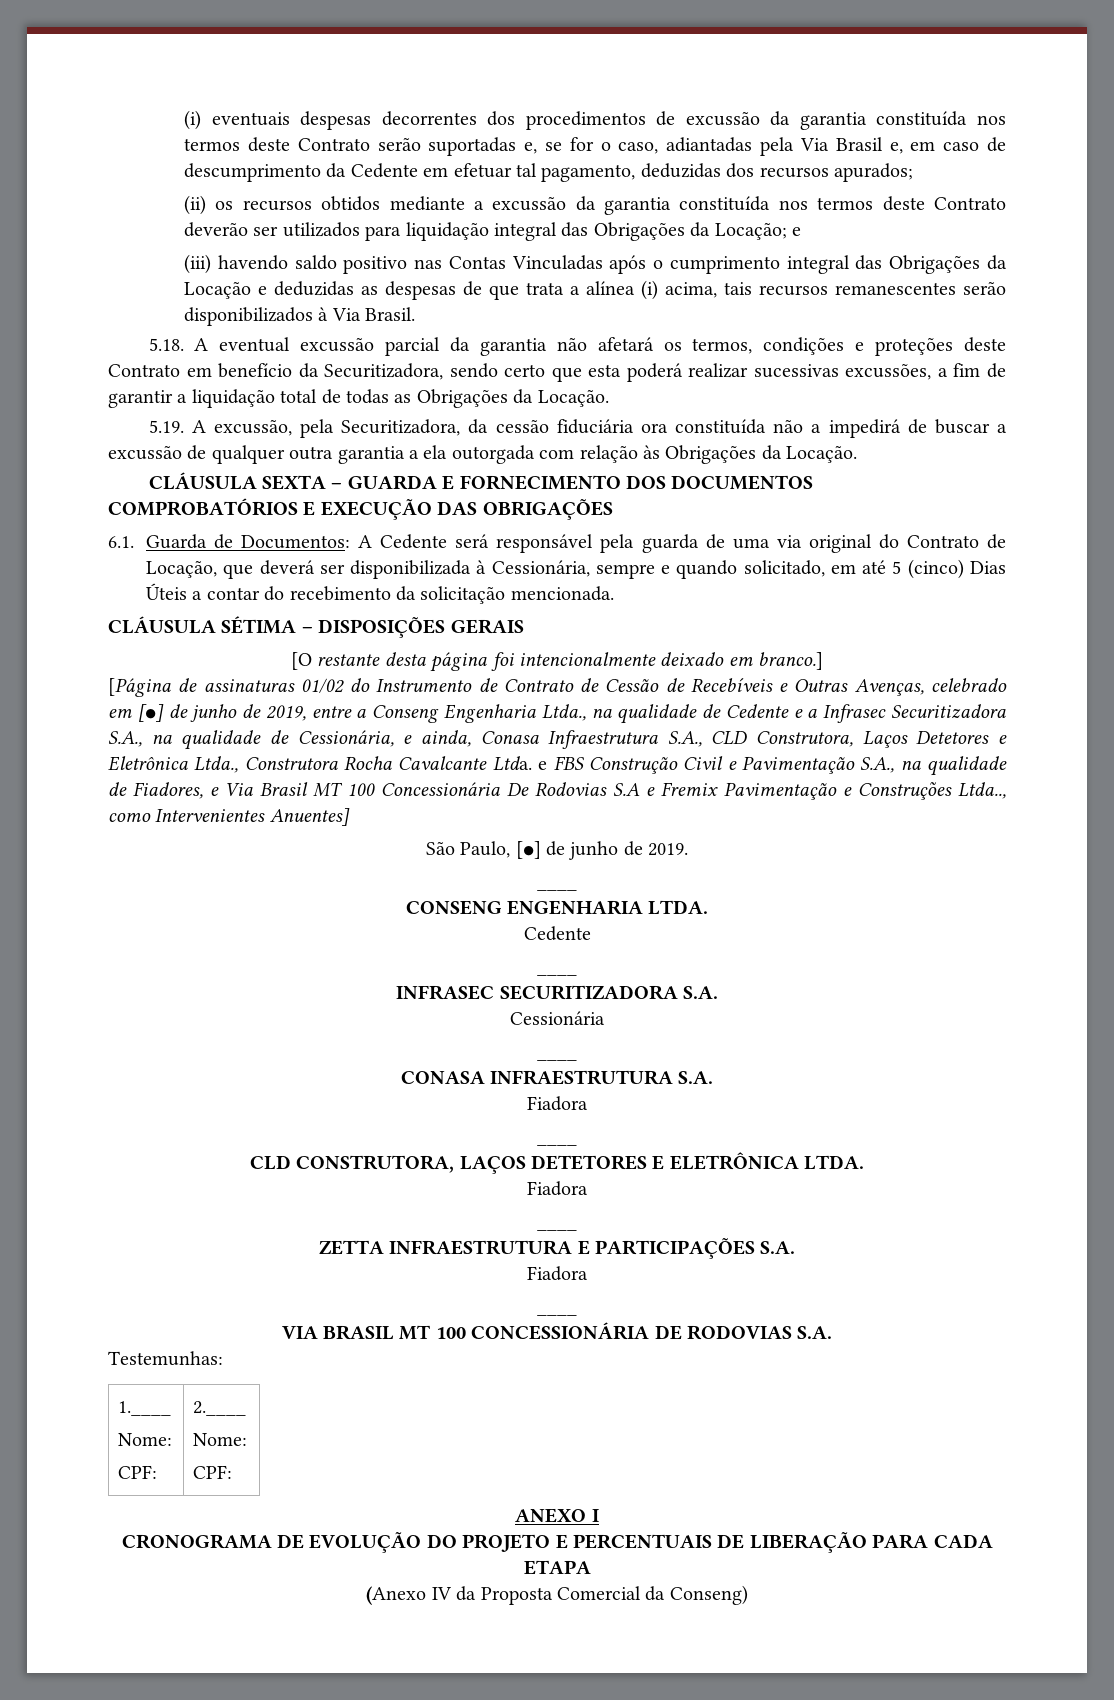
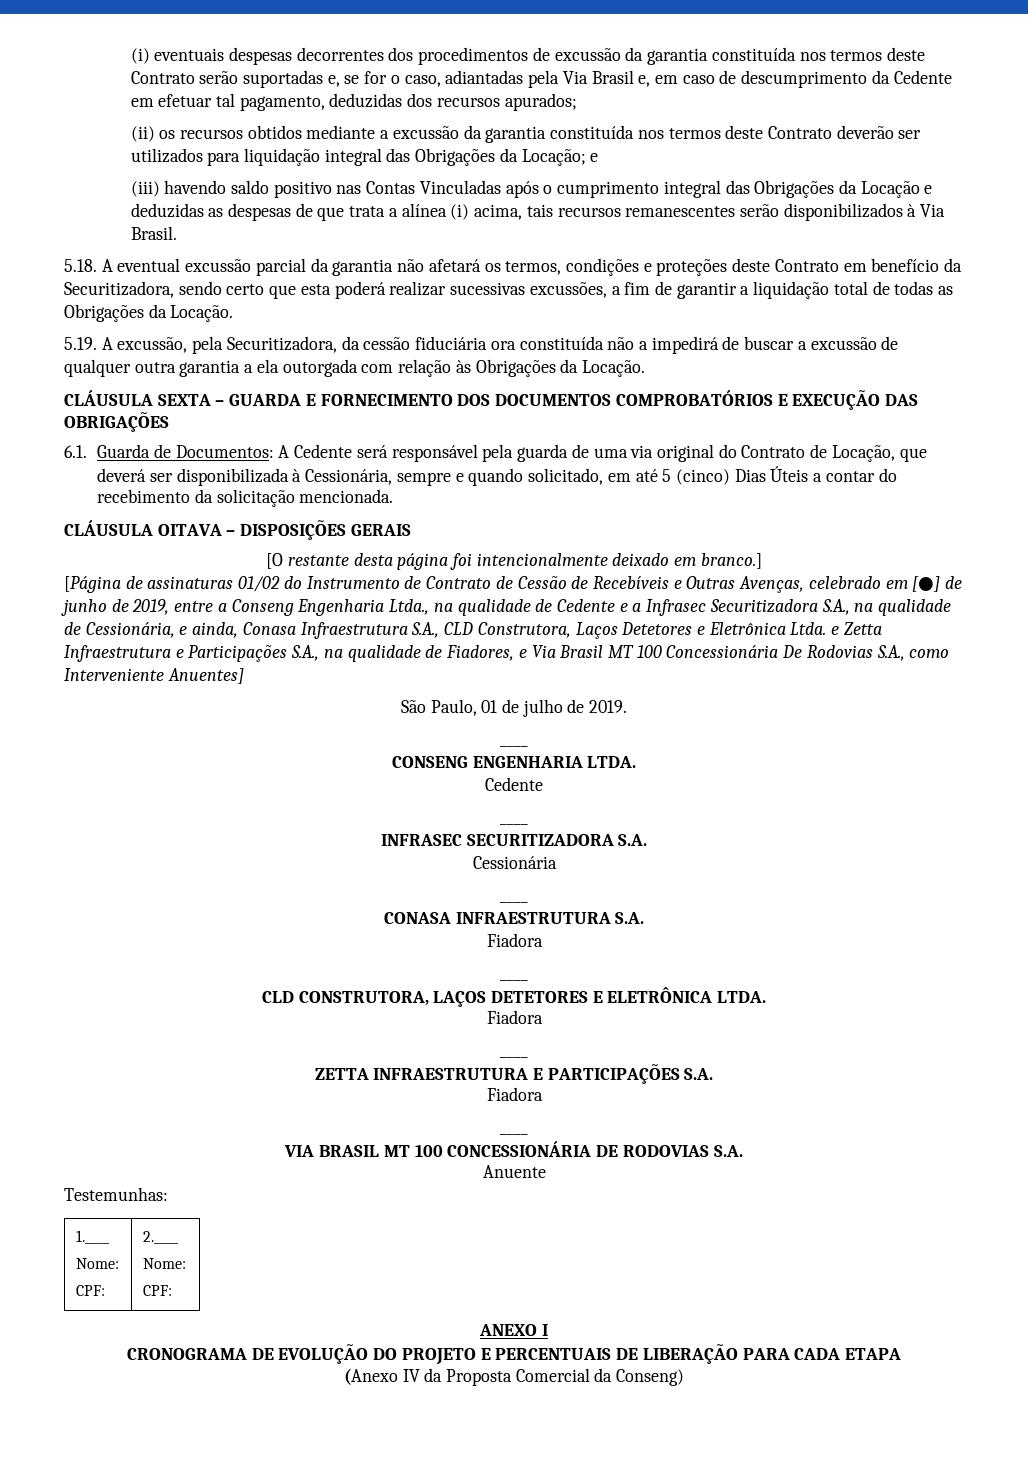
- CLÁUSULA SÉTIMA – DISPOSIÇÕES GERAIS
+ CLÁUSULA OITAVA – DISPOSIÇÕES GERAIS
- [Página de assinaturas 01/02 do Instrumento de Contrato de Cessão de Recebíveis e Outras Avenças, celebrado em [●] de junho de 2019, entre a Conseng Engenharia Ltda., na qualidade de Cedente e a Infrasec Securitizadora S.A., na qualidade de Cessionária, e ainda, Conasa Infraestrutura S.A., CLD Construtora, Laços Detetores e Eletrônica Ltda., Construtora Rocha Cavalcante Ltda. e FBS Construção Civil e Pavimentação S.A., na qualidade de Fiadores, e Via Brasil MT 100 Concessionária De Rodovias S.A e Fremix Pavimentação e Construções Ltda.., como Intervenientes Anuentes]
+ [Página de assinaturas 01/02 do Instrumento de Contrato de Cessão de Recebíveis e Outras Avenças, celebrado em [●] de junho de 2019, entre a Conseng Engenharia Ltda., na qualidade de Cedente e a Infrasec Securitizadora S.A., na qualidade de Cessionária, e ainda, Conasa Infraestrutura S.A., CLD Construtora, Laços Detetores e Eletrônica Ltda. e Zetta Infraestrutura e Participações S.A., na qualidade de Fiadores, e Via Brasil MT 100 Concessionária De Rodovias S.A., como Interveniente Anuentes]
- São Paulo, [●] de junho de 2019.
+ São Paulo, 01 de julho de 2019.
+ Anuente

